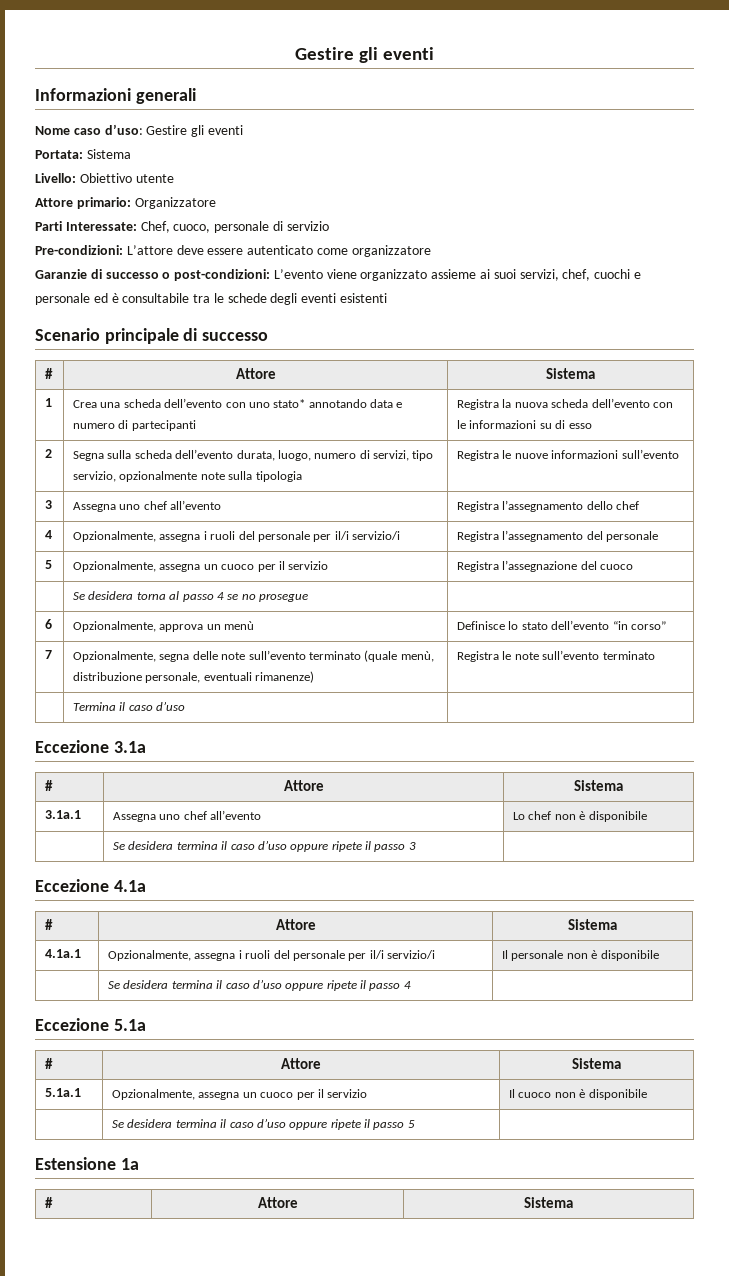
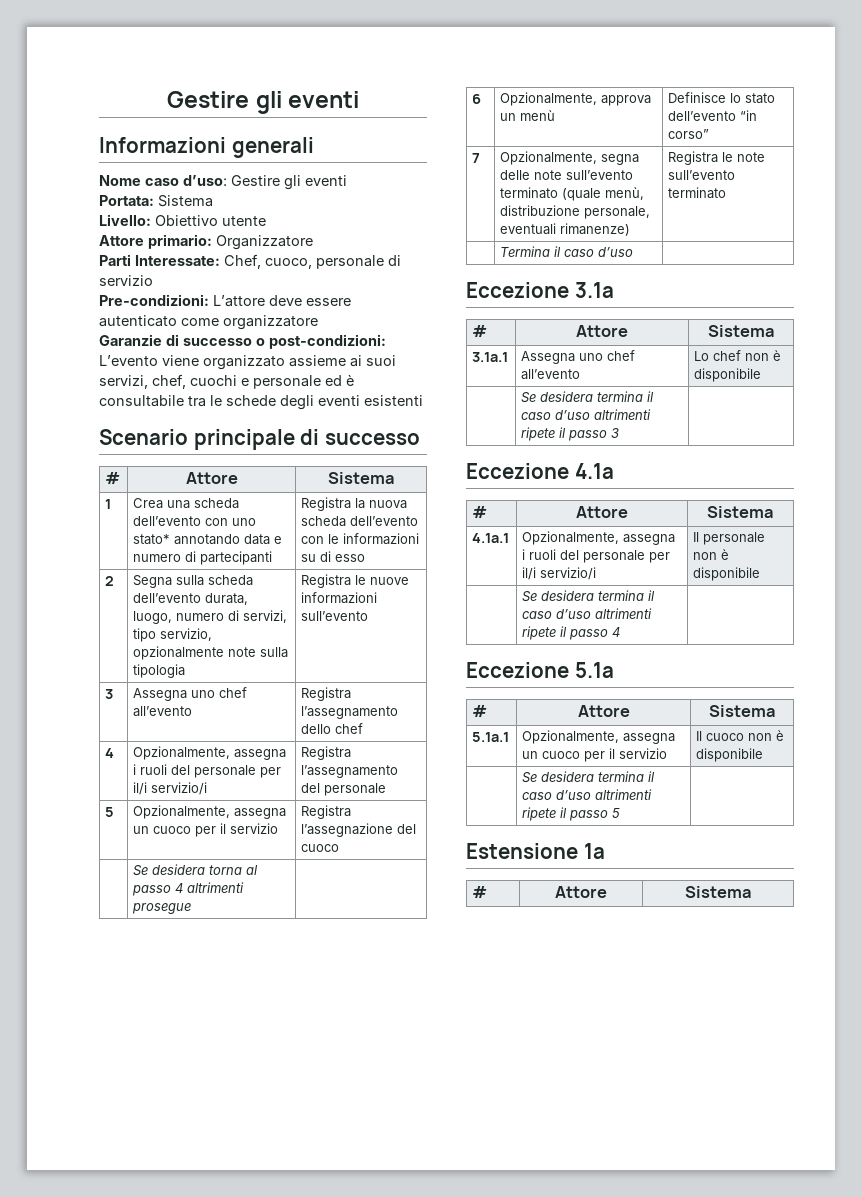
- | Se desidera torna al passo 4 se no prosegue |
+ | Se desidera torna al passo 4 altrimenti prosegue |
- | Se desidera termina il caso d’uso oppure ripete il passo 3 |
+ | Se desidera termina il caso d’uso altrimenti ripete il passo 3 |
- | Se desidera termina il caso d’uso oppure ripete il passo 4 |
+ | Se desidera termina il caso d’uso altrimenti ripete il passo 4 |
- | Se desidera termina il caso d’uso oppure ripete il passo 5 |
+ | Se desidera termina il caso d’uso altrimenti ripete il passo 5 |

